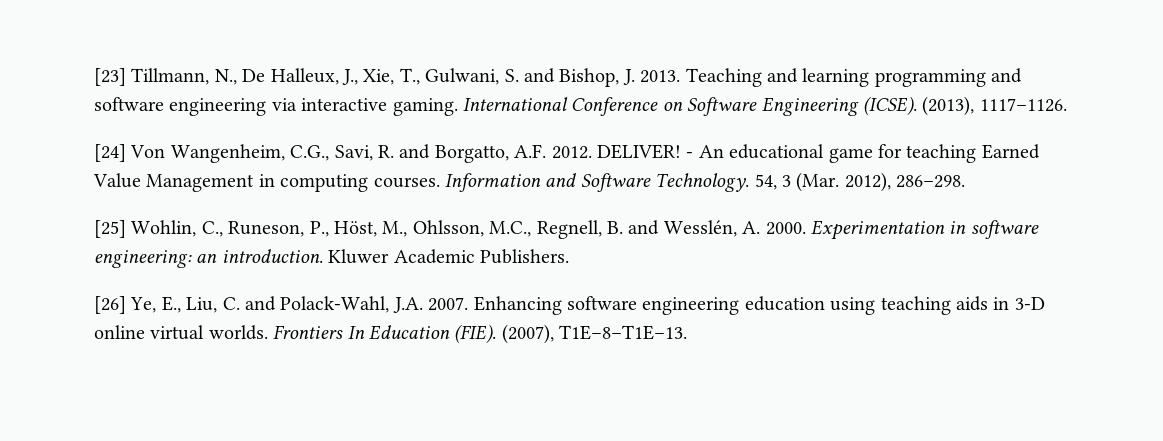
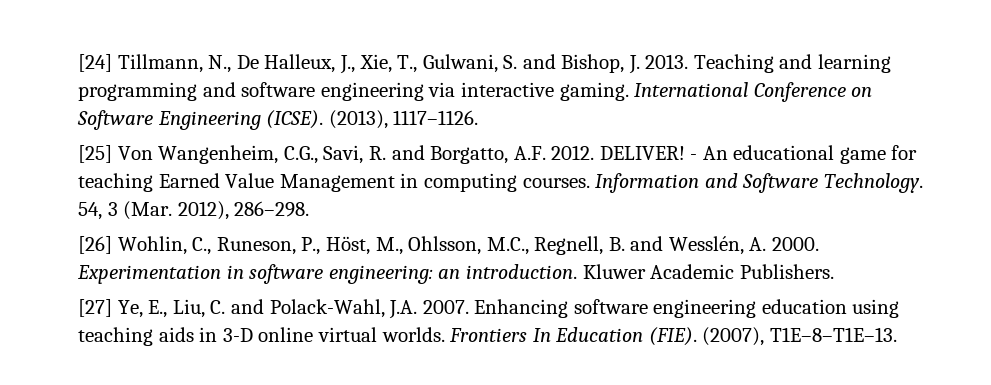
- [23] Tillmann, N., De Halleux, J., Xie, T., Gulwani, S. and Bishop, J. 2013.
+ [24] Tillmann, N., De Halleux, J., Xie, T., Gulwani, S. and Bishop, J. 2013.
- [24] Von Wangenheim, C.G., Savi, R. and Borgatto, A.F. 2012.
+ [25] Von Wangenheim, C.G., Savi, R. and Borgatto, A.F. 2012.
- [25] Wohlin, C., Runeson, P., Höst, M., Ohlsson, M.C., Regnell, B. and Wesslén, A. 2000.
+ [26] Wohlin, C., Runeson, P., Höst, M., Ohlsson, M.C., Regnell, B. and Wesslén, A. 2000.
- [26] Ye, E., Liu, C. and Polack-Wahl, J.A. 2007.
+ [27] Ye, E., Liu, C. and Polack-Wahl, J.A. 2007.

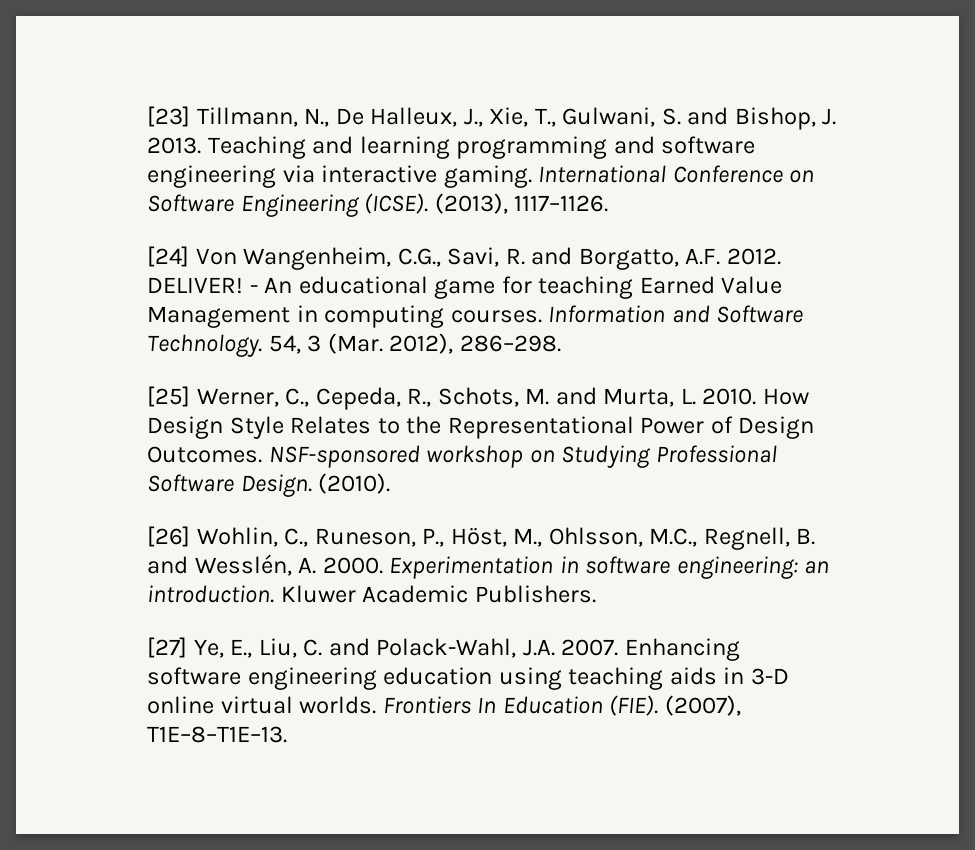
- [24] Tillmann, N., De Halleux, J., Xie, T., Gulwani, S. and Bishop, J. 2013.
+ [23] Tillmann, N., De Halleux, J., Xie, T., Gulwani, S. and Bishop, J. 2013.
- [25] Von Wangenheim, C.G., Savi, R. and Borgatto, A.F. 2012.
+ [24] Von Wangenheim, C.G., Savi, R. and Borgatto, A.F. 2012.
+ [25] Werner, C., Cepeda, R., Schots, M. and Murta, L. 2010. How Design Style Relates to the Representational Power of Design Outcomes. NSF-sponsored workshop on Studying Professional Software Design. (2010).

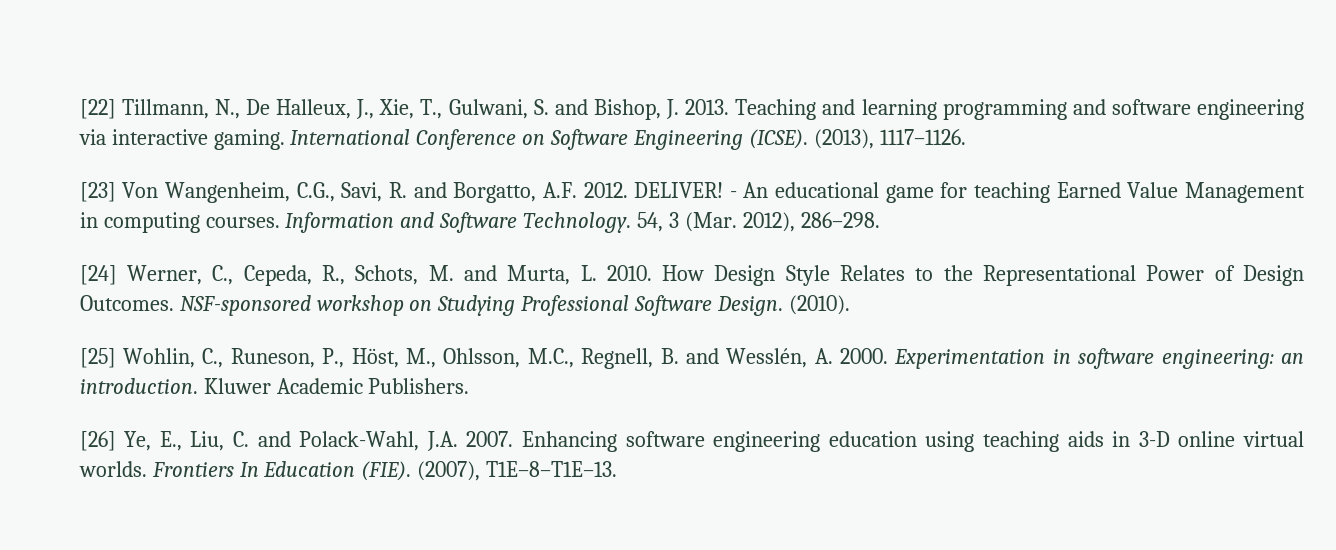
- [23] Tillmann, N., De Halleux, J., Xie, T., Gulwani, S. and Bishop, J. 2013.
+ [22] Tillmann, N., De Halleux, J., Xie, T., Gulwani, S. and Bishop, J. 2013.
- [24] Von Wangenheim, C.G., Savi, R. and Borgatto, A.F. 2012.
+ [23] Von Wangenheim, C.G., Savi, R. and Borgatto, A.F. 2012.
- [25] Werner, C., Cepeda, R., Schots, M. and Murta, L. 2010.
+ [24] Werner, C., Cepeda, R., Schots, M. and Murta, L. 2010.
- [26] Wohlin, C., Runeson, P., Höst, M., Ohlsson, M.C., Regnell, B. and Wesslén, A. 2000.
+ [25] Wohlin, C., Runeson, P., Höst, M., Ohlsson, M.C., Regnell, B. and Wesslén, A. 2000.
- [27] Ye, E., Liu, C. and Polack-Wahl, J.A. 2007.
+ [26] Ye, E., Liu, C. and Polack-Wahl, J.A. 2007.

